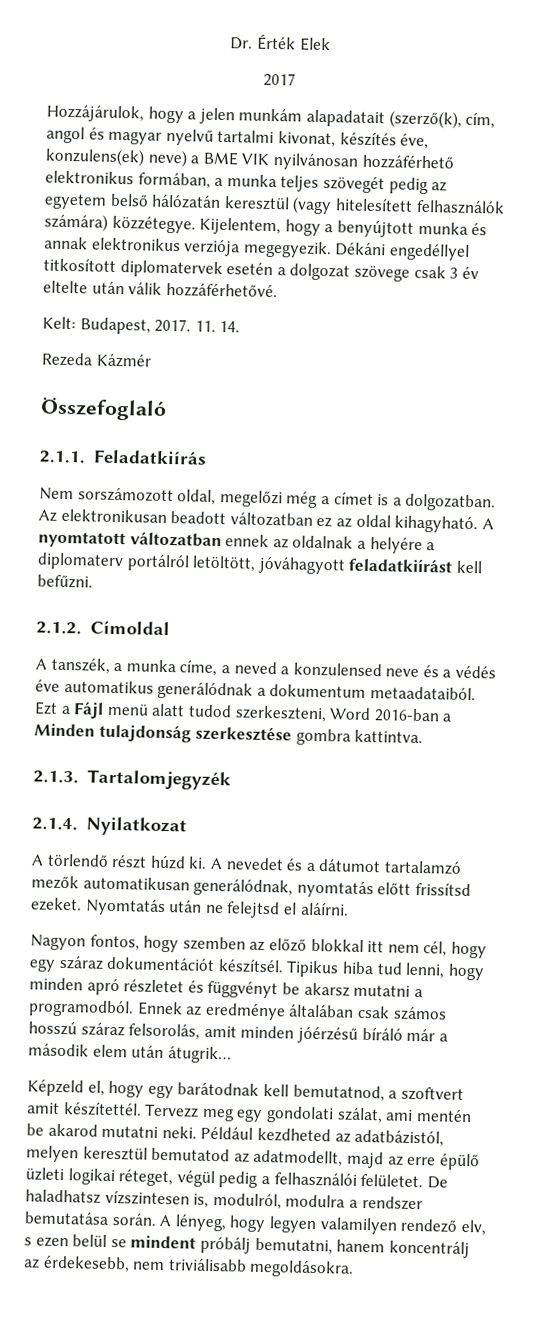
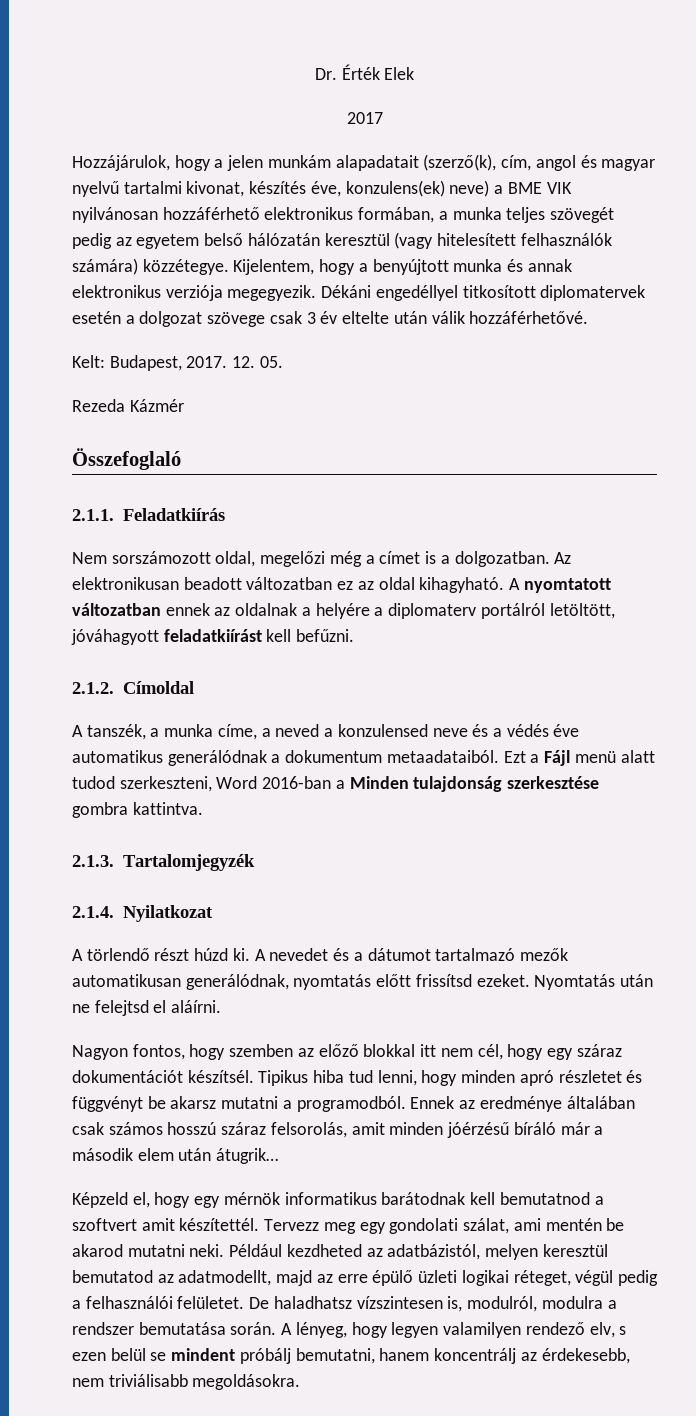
- 11. 14.
+ 12. 05.
- A nevedet és a dátumot tartalamzó mezők automatikusan generálódnak, nyomtatás előtt frissítsd ezeket.
+ A nevedet és a dátumot tartalmazó mezők automatikusan generálódnak, nyomtatás előtt frissítsd ezeket.
- Képzeld el, hogy egy barátodnak kell bemutatnod, a szoftvert amit készítettél.
+ Képzeld el, hogy egy mérnök informatikus barátodnak kell bemutatnod a szoftvert amit készítettél.

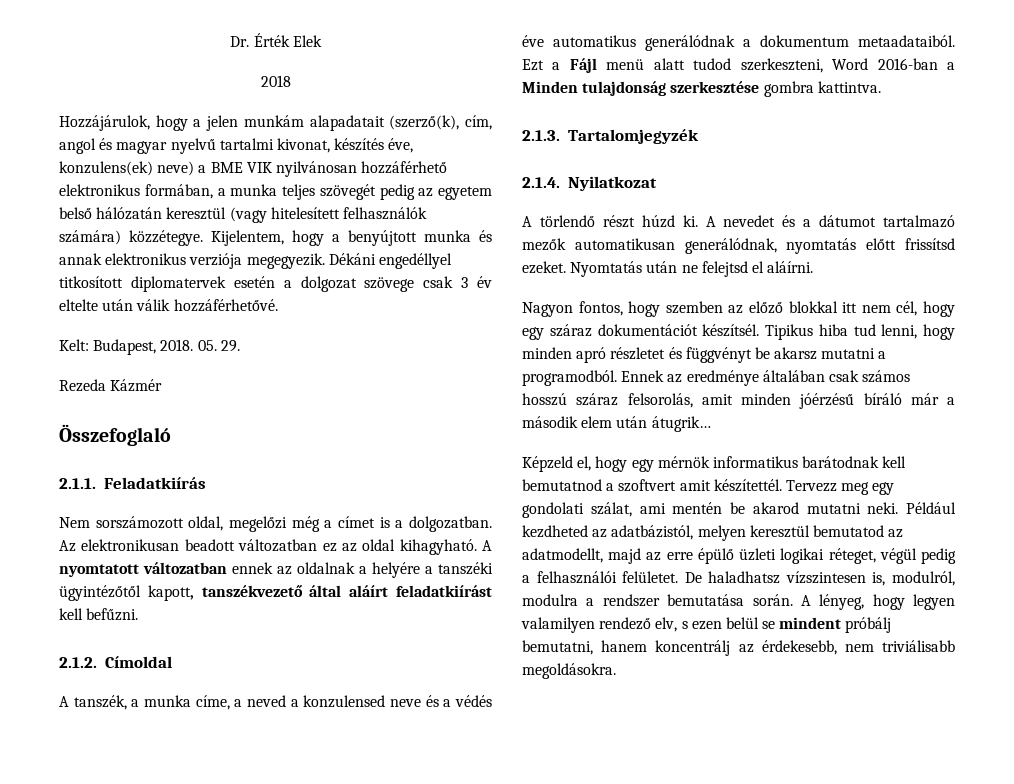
- 2017
+ 2018
- Kelt: Budapest, 2017. 12. 05.
+ Kelt: Budapest, 2018. 05. 29.
- A nyomtatott változatban ennek az oldalnak a helyére a diplomaterv portálról letöltött, jóváhagyott feladatkiírást kell befűzni.
+ A nyomtatott változatban ennek az oldalnak a helyére a tanszéki ügyintézőtől kapott, tanszékvezető által aláírt feladatkiírást kell befűzni.

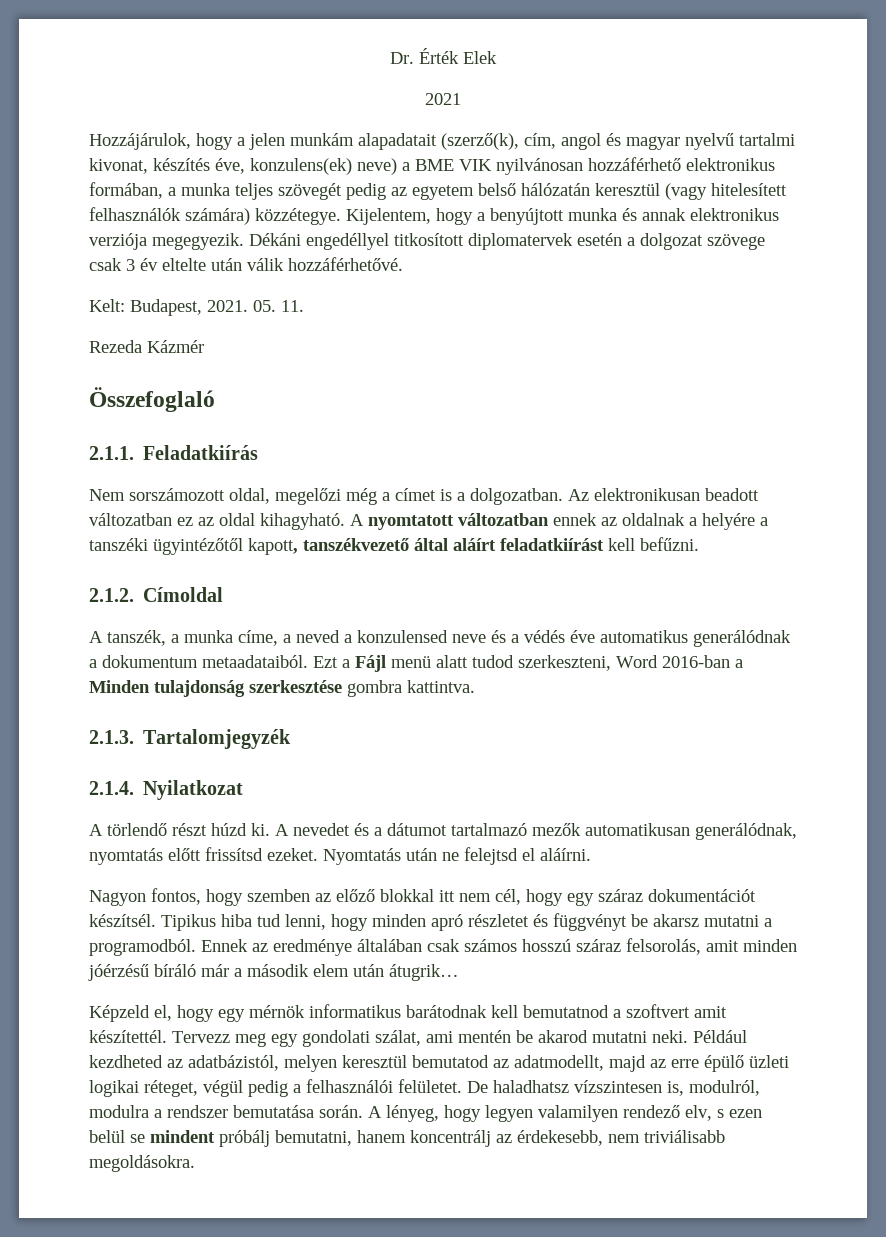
- 2018
+ 2021
- Kelt: Budapest, 2018. 05. 29.
+ Kelt: Budapest, 2021. 05. 11.

